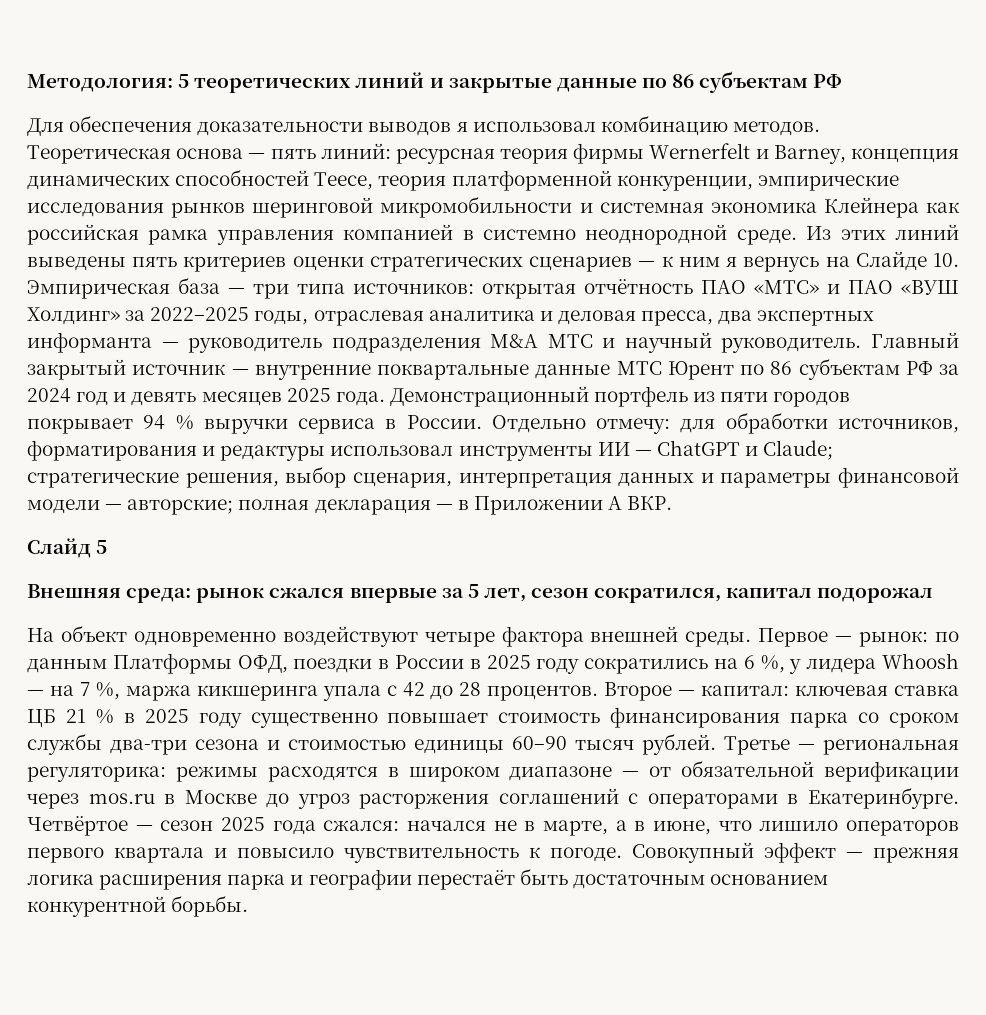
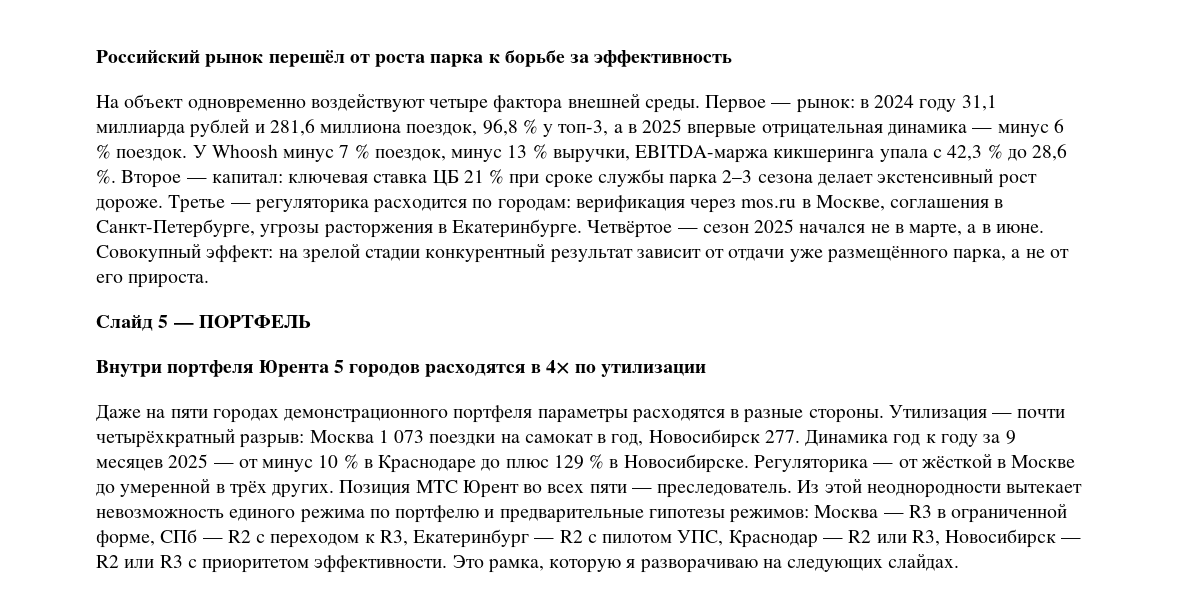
- Методология: 5 теоретических линий и закрытые данные по 86 субъектам РФ
- Для обеспечения доказательности выводов я использовал комбинацию методов. Теоретическая основа — пять линий: ресурсная теория фирмы Wernerfelt и Barney, концепция динамических способностей Teece, теория платформенной конкуренции, эмпирические исследования рынков шеринговой микромобильности и системная экономика Клейнера как российская рамка управления компанией в системно неоднородной среде. Из этих линий выведены пять критериев оценки стратегических сценариев — к ним я вернусь на Слайде 10. Эмпирическая база — три типа источников: открытая отчётность ПАО «МТС» и ПАО «ВУШ Холдинг» за 2022–2025 годы, отраслевая аналитика и деловая пресса, два экспертных информанта — руководитель подразделения M&A МТС и научный руководитель. Главный закрытый источник — внутренние поквартальные данные МТС Юрент по 86 субъектам РФ за 2024 год и девять месяцев 2025 года. Демонстрационный портфель из пяти городов покрывает 94 % выручки сервиса в России. Отдельно отмечу: для обработки источников, форматирования и редактуры использовал инструменты ИИ — ChatGPT и Claude; стратегические решения, выбор сценария, интерпретация данных и параметры финансовой модели — авторские; полная декларация — в Приложении А ВКР.
- Слайд 5
- Внешняя среда: рынок сжался впервые за 5 лет, сезон сократился, капитал подорожал
+ Российский рынок перешёл от роста парка к борьбе за эффективность
- Первое — рынок: по данным Платформы ОФД, поездки в России в 2025 году сократились на 6 %, у лидера Whoosh — на 7 %, маржа кикшеринга упала с 42 до 28 процентов.
+ Первое — рынок: в 2024 году 31,1 миллиарда рублей и 281,6 миллиона поездок, 96,8 % у топ-3, а в 2025 впервые отрицательная динамика — минус 6 % поездок. У Whoosh минус 7 % поездок, минус 13 % выручки, EBITDA-маржа кикшеринга упала с 42,3 % до 28,6 %.
- Второе — капитал: ключевая ставка ЦБ 21 % в 2025 году существенно повышает стоимость финансирования парка со сроком службы два-три сезона и стоимостью единицы 60–90 тысяч рублей. Третье — региональная регуляторика: режимы расходятся в широком диапазоне — от обязательной верификации через mos.ru в Москве до угроз расторжения соглашений с операторами в Екатеринбурге.
+ Второе — капитал: ключевая ставка ЦБ 21 % при сроке службы парка 2–3 сезона делает экстенсивный рост дороже. Третье — регуляторика расходится по городам: верификация через mos.ru в Москве, соглашения в Санкт-Петербурге, угрозы расторжения в Екатеринбурге.
- Четвёртое — сезон 2025 года сжался: начался не в марте, а в июне, что лишило операторов первого квартала и повысило чувствительность к погоде. Совокупный эффект — прежняя логика расширения парка и географии перестаёт быть достаточным основанием конкурентной борьбы.
+ Четвёртое — сезон 2025 начался не в марте, а в июне. Совокупный эффект: на зрелой стадии конкурентный результат зависит от отдачи уже размещённого парка, а не от его прироста.
+ Слайд 5 — ПОРТФЕЛЬ
+ Внутри портфеля Юрента 5 городов расходятся в 4× по утилизации
+ Даже на пяти городах демонстрационного портфеля параметры расходятся в разные стороны. Утилизация — почти четырёхкратный разрыв: Москва 1 073 поездки на самокат в год, Новосибирск 277. Динамика год к году за 9 месяцев 2025 — от минус 10 % в Краснодаре до плюс 129 % в Новосибирске. Регуляторика — от жёсткой в Москве до умеренной в трёх других. Позиция МТС Юрент во всех пяти — преследователь. Из этой неоднородности вытекает невозможность единого режима по портфелю и предварительные гипотезы режимов: Москва — R3 в ограниченной форме, СПб — R2 с переходом к R3, Екатеринбург — R2 с пилотом УПС, Краснодар — R2 или R3, Новосибирск — R2 или R3 с приоритетом эффективности. Это рамка, которую я разворачиваю на следующих слайдах.

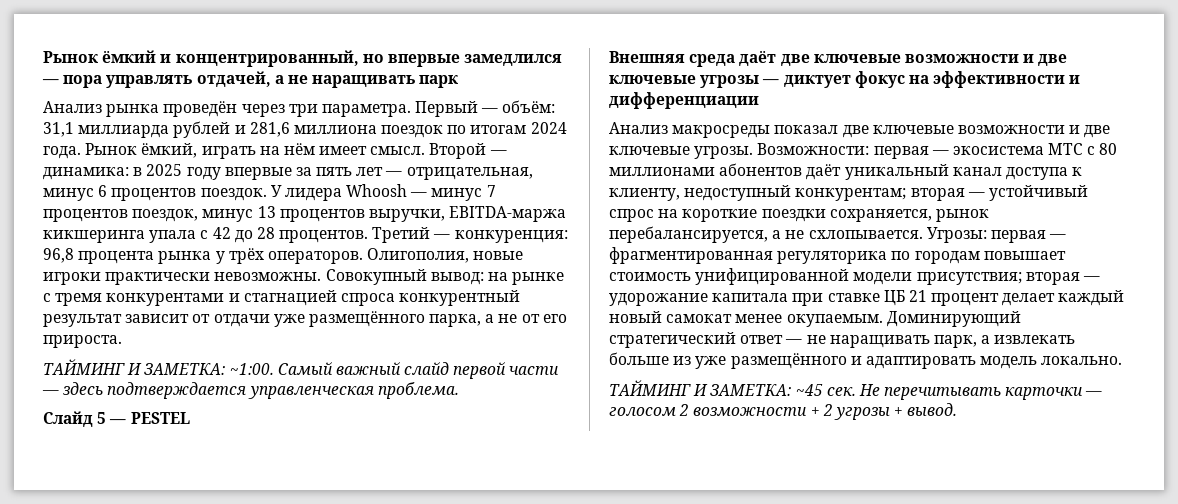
- Российский рынок перешёл от роста парка к борьбе за эффективность
- На объект одновременно воздействуют четыре фактора внешней среды. Первое — рынок: в 2024 году 31,1 миллиарда рублей и 281,6 миллиона поездок, 96,8 % у топ-3, а в 2025 впервые отрицательная динамика — минус 6 % поездок. У Whoosh минус 7 % поездок, минус 13 % выручки, EBITDA-маржа кикшеринга упала с 42,3 % до 28,6 %. Второе — капитал: ключевая ставка ЦБ 21 % при сроке службы парка 2–3 сезона делает экстенсивный рост дороже. Третье — регуляторика расходится по городам: верификация через mos.ru в Москве, соглашения в Санкт-Петербурге, угрозы расторжения в Екатеринбурге. Четвёртое — сезон 2025 начался не в марте, а в июне. Совокупный эффект: на зрелой стадии конкурентный результат зависит от отдачи уже размещённого парка, а не от его прироста.
+ Рынок ёмкий и концентрированный, но впервые замедлился — пора управлять отдачей, а не наращивать парк
+ Анализ рынка проведён через три параметра. Первый — объём: 31,1 миллиарда рублей и 281,6 миллиона поездок по итогам 2024 года. Рынок ёмкий, играть на нём имеет смысл. Второй — динамика: в 2025 году впервые за пять лет — отрицательная, минус 6 процентов поездок. У лидера Whoosh — минус 7 процентов поездок, минус 13 процентов выручки, EBITDA-маржа кикшеринга упала с 42 до 28 процентов. Третий — конкуренция: 96,8 процента рынка у трёх операторов. Олигополия, новые игроки практически невозможны. Совокупный вывод: на рынке с тремя конкурентами и стагнацией спроса конкурентный результат зависит от отдачи уже размещённого парка, а не от его прироста.
- Слайд 5 — ПОРТФЕЛЬ
- Внутри портфеля Юрента 5 городов расходятся в 4× по утилизации
- Даже на пяти городах демонстрационного портфеля параметры расходятся в разные стороны. Утилизация — почти четырёхкратный разрыв: Москва 1 073 поездки на самокат в год, Новосибирск 277. Динамика год к году за 9 месяцев 2025 — от минус 10 % в Краснодаре до плюс 129 % в Новосибирске. Регуляторика — от жёсткой в Москве до умеренной в трёх других. Позиция МТС Юрент во всех пяти — преследователь. Из этой неоднородности вытекает невозможность единого режима по портфелю и предварительные гипотезы режимов: Москва — R3 в ограниченной форме, СПб — R2 с переходом к R3, Екатеринбург — R2 с пилотом УПС, Краснодар — R2 или R3, Новосибирск — R2 или R3 с приоритетом эффективности. Это рамка, которую я разворачиваю на следующих слайдах.
+ ТАЙМИНГ И ЗАМЕТКА: ~1:00. Самый важный слайд первой части — здесь подтверждается управленческая проблема.
+ Слайд 5 — PESTEL
+ Внешняя среда даёт две ключевые возможности и две ключевые угрозы — диктует фокус на эффективности и дифференциации
+ Анализ макросреды показал две ключевые возможности и две ключевые угрозы. Возможности: первая — экосистема МТС с 80 миллионами абонентов даёт уникальный канал доступа к клиенту, недоступный конкурентам; вторая — устойчивый спрос на короткие поездки сохраняется, рынок перебалансируется, а не схлопывается. Угрозы: первая — фрагментированная регуляторика по городам повышает стоимость унифицированной модели присутствия; вторая — удорожание капитала при ставке ЦБ 21 процент делает каждый новый самокат менее окупаемым. Доминирующий стратегический ответ — не наращивать парк, а извлекать больше из уже размещённого и адаптировать модель локально.
+ ТАЙМИНГ И ЗАМЕТКА: ~45 сек. Не перечитывать карточки — голосом 2 возможности + 2 угрозы + вывод.

